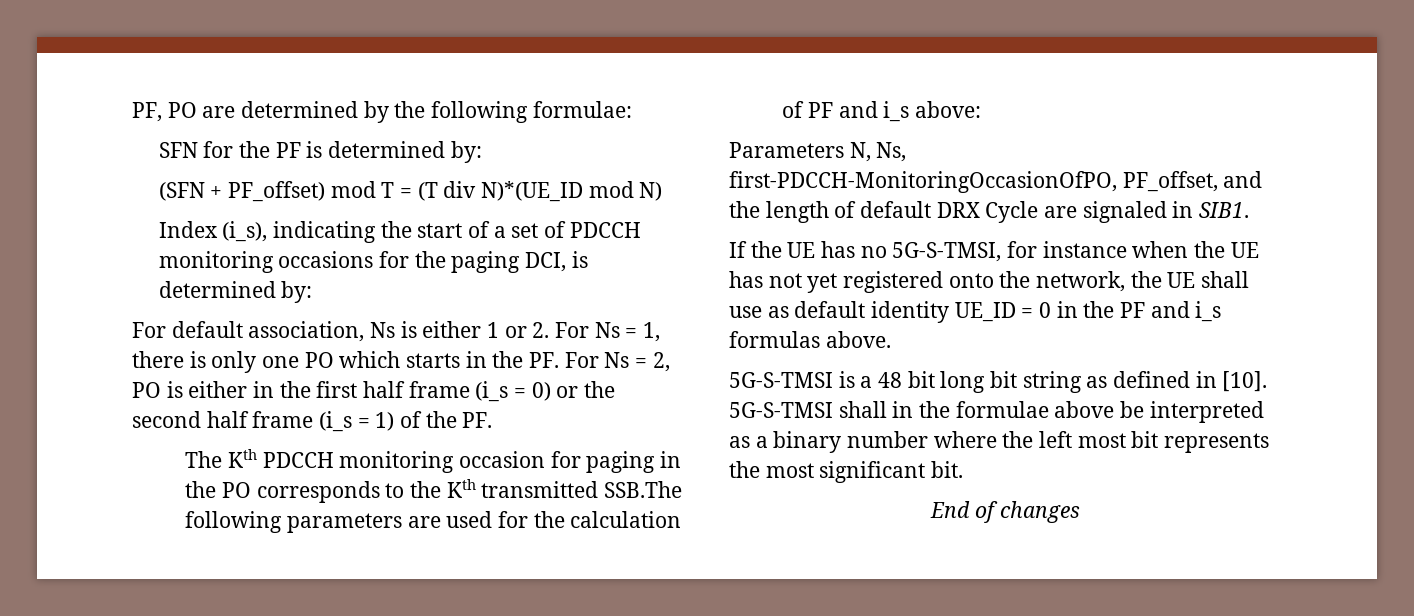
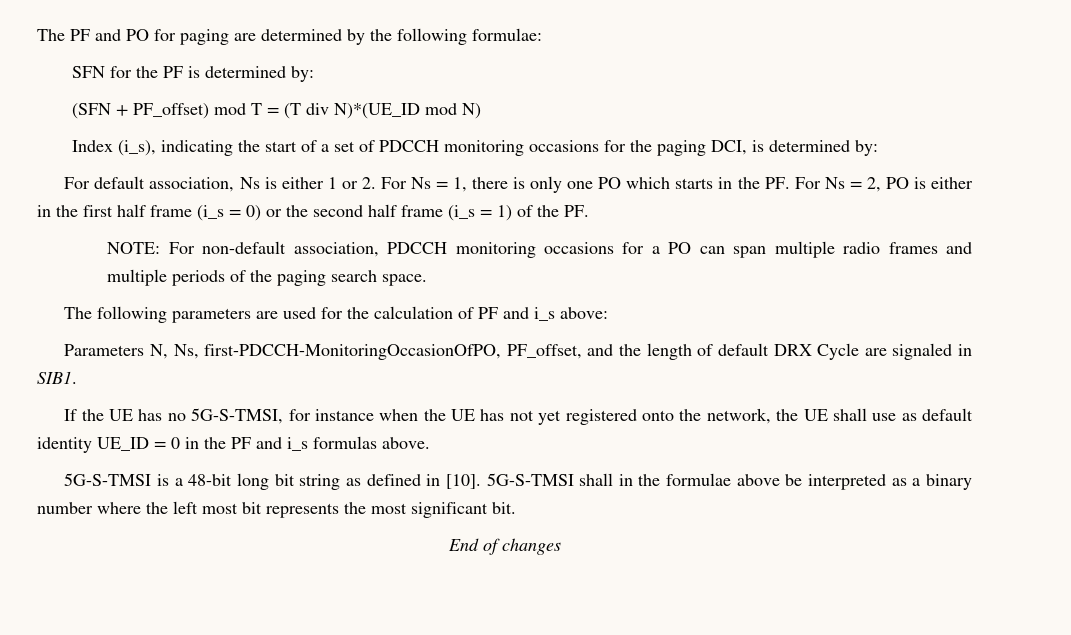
- PF, PO are determined by the following formulae:
+ The PF and PO for paging are determined by the following formulae:
- The Kth PDCCH monitoring occasion for paging in the PO corresponds to the Kth transmitted SSB.The following parameters are used for the calculation of PF and i_s above:
+ NOTE: For non-default association, PDCCH monitoring occasions for a PO can span multiple radio frames and multiple periods of the paging search space.
+ The following parameters are used for the calculation of PF and i_s above:
- 5G-S-TMSI is a 48 bit long bit string as defined in [10].
+ 5G-S-TMSI is a 48-bit long bit string as defined in [10].

